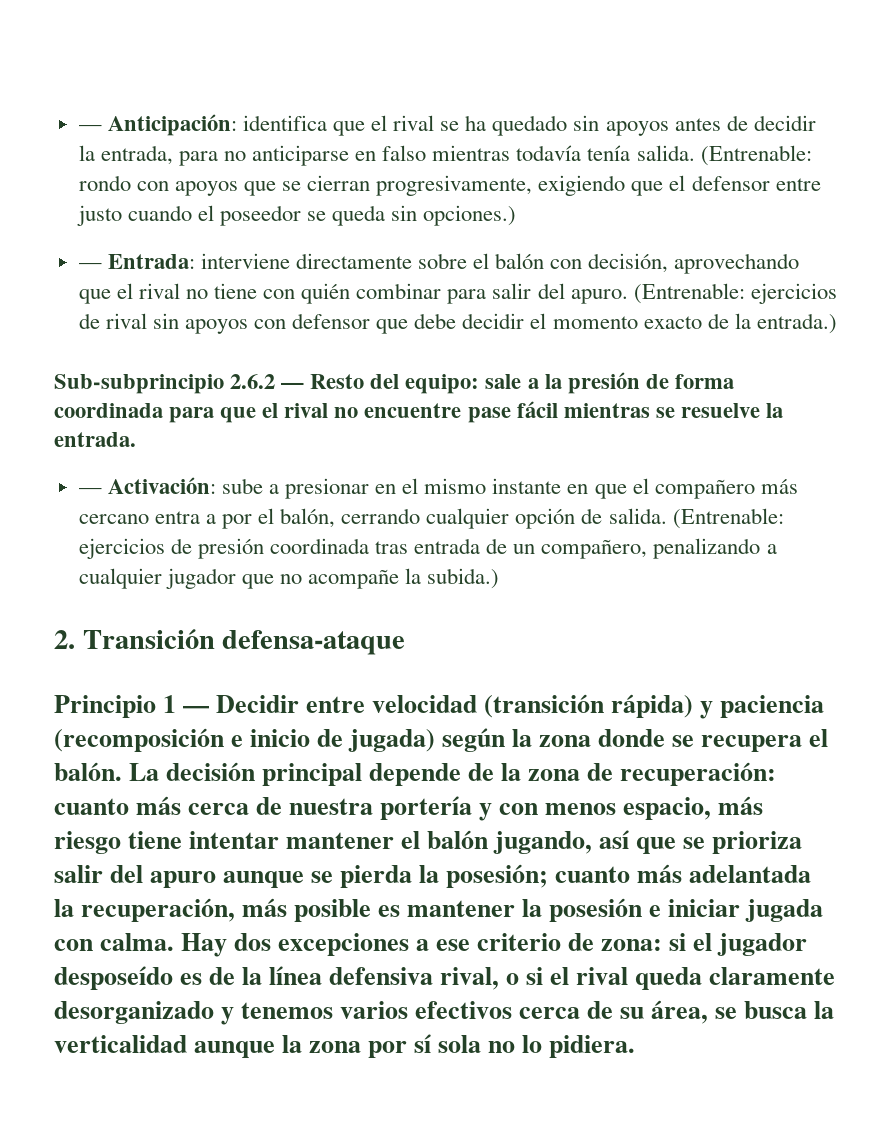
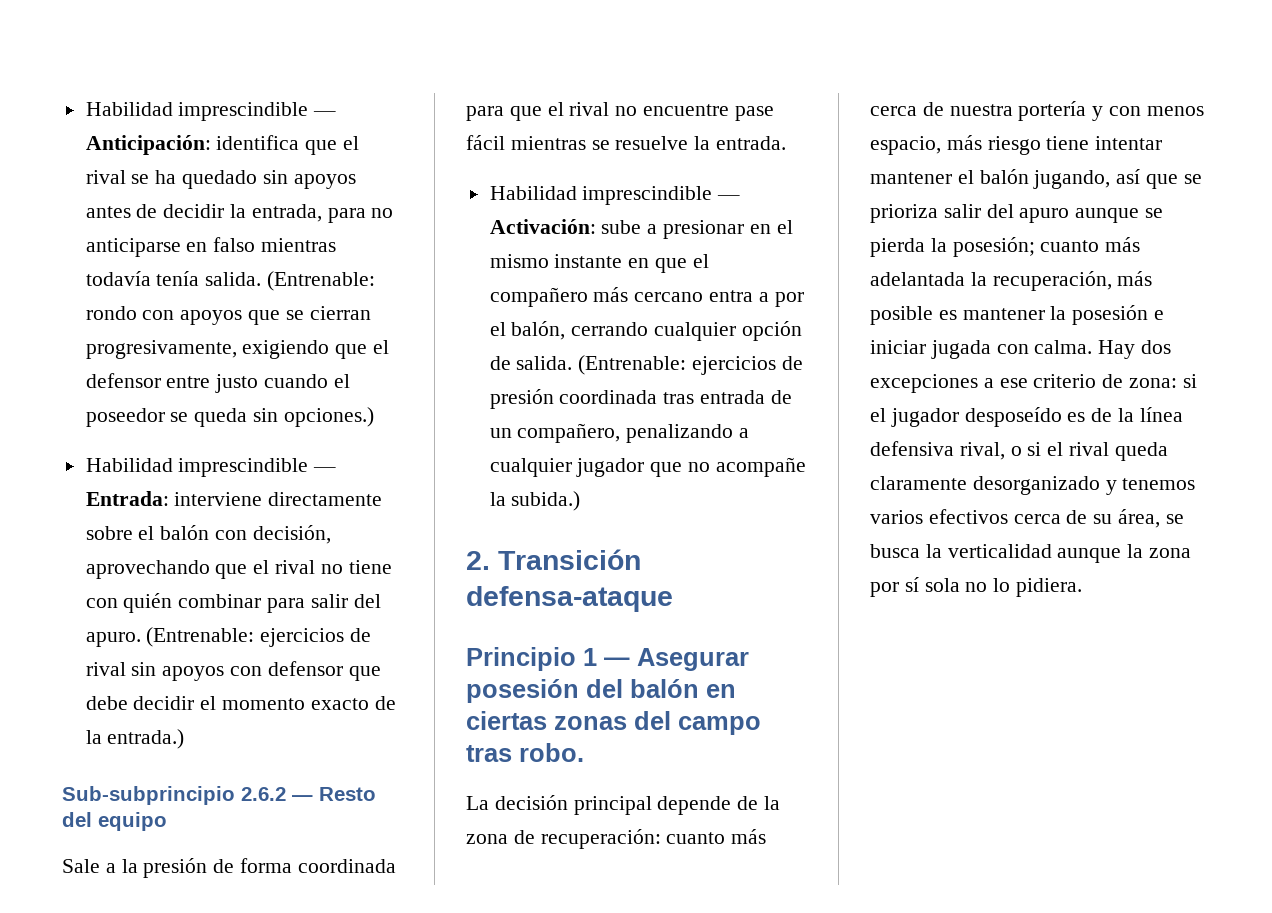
- — Anticipación: identifica que el rival se ha quedado sin apoyos antes de decidir la entrada, para no anticiparse en falso mientras todavía tenía salida.
+ Habilidad imprescindible — Anticipación: identifica que el rival se ha quedado sin apoyos antes de decidir la entrada, para no anticiparse en falso mientras todavía tenía salida.
- — Entrada: interviene directamente sobre el balón con decisión, aprovechando que el rival no tiene con quién combinar para salir del apuro.
+ Habilidad imprescindible — Entrada: interviene directamente sobre el balón con decisión, aprovechando que el rival no tiene con quién combinar para salir del apuro.
- Sub-subprincipio 2.6.2 — Resto del equipo: sale a la presión de forma coordinada para que el rival no encuentre pase fácil mientras se resuelve la entrada.
+ Sub-subprincipio 2.6.2 — Resto del equipo
+ Sale a la presión de forma coordinada para que el rival no encuentre pase fácil mientras se resuelve la entrada.
- — Activación: sube a presionar en el mismo instante en que el compañero más cercano entra a por el balón, cerrando cualquier opción de salida.
+ Habilidad imprescindible — Activación: sube a presionar en el mismo instante en que el compañero más cercano entra a por el balón, cerrando cualquier opción de salida.
- Principio 1 — Decidir entre velocidad (transición rápida) y paciencia (recomposición e inicio de jugada) según la zona donde se recupera el balón. La decisión principal depende de la zona de recuperación: cuanto más cerca de nuestra portería y con menos espacio, más riesgo tiene intentar mantener el balón jugando, así que se prioriza salir del apuro aunque se pierda la posesión; cuanto más adelantada la recuperación, más posible es mantener la posesión e iniciar jugada con calma.
+ Principio 1 — Asegurar posesión del balón en ciertas zonas del campo tras robo.
+ La decisión principal depende de la zona de recuperación: cuanto más cerca de nuestra portería y con menos espacio, más riesgo tiene intentar mantener el balón jugando, así que se prioriza salir del apuro aunque se pierda la posesión; cuanto más adelantada la recuperación, más posible es mantener la posesión e iniciar jugada con calma.

